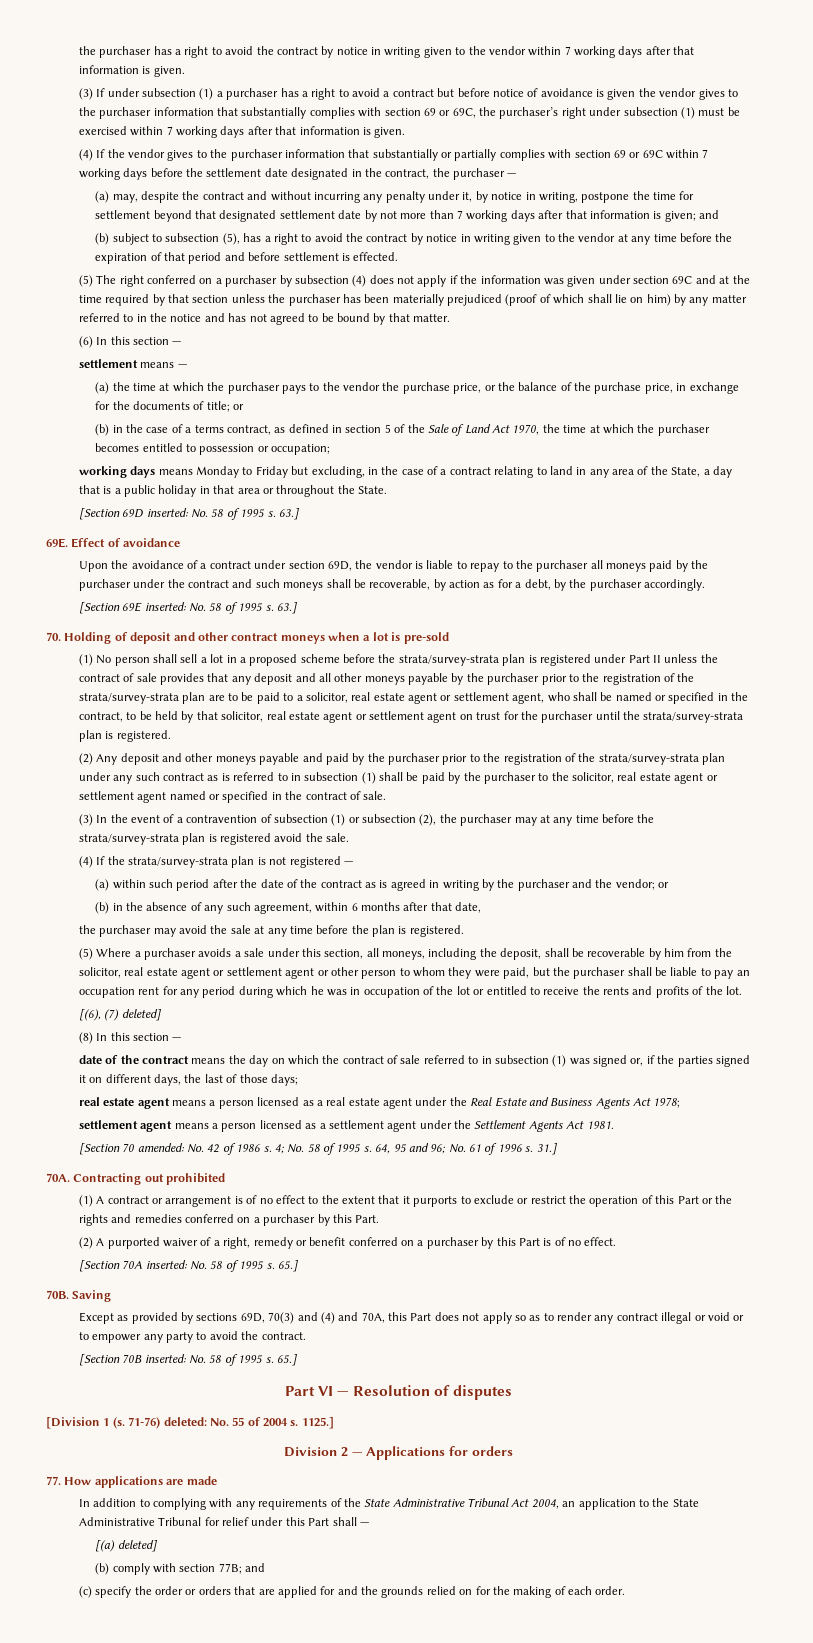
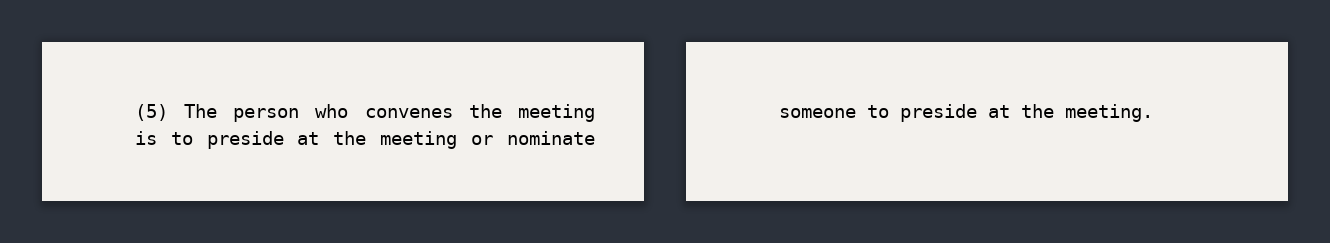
- the purchaser has a right to avoid the contract by notice in writing given to the vendor within 7 working days after that information is given.
- (3) If under subsection (1) a purchaser has a right to avoid a contract but before notice of avoidance is given the vendor gives to the purchaser information that substantially complies with section 69 or 69C, the purchaser’s right under subsection (1) must be exercised within 7 working days after that information is given.
- (4) If the vendor gives to the purchaser information that substantially or partially complies with section 69 or 69C within 7 working days before the settlement date designated in the contract, the purchaser —
- (a) may, despite the contract and without incurring any penalty under it, by notice in writing, postpone the time for settlement beyond that designated settlement date by not more than 7 working days after that information is given; and
- (b) subject to subsection (5), has a right to avoid the contract by notice in writing given to the vendor at any time before the expiration of that period and before settlement is effected.
- (5) The right conferred on a purchaser by subsection (4) does not apply if the information was given under section 69C and at the time required by that section unless the purchaser has been materially prejudiced (proof of which shall lie on him) by any matter referred to in the notice and has not agreed to be bound by that matter.
- (6) In this section —
- settlement means —
- (a) the time at which the purchaser pays to the vendor the purchase price, or the balance of the purchase price, in exchange for the documents of title; or
- (b) in the case of a terms contract, as defined in section 5 of the Sale of Land Act 1970, the time at which the purchaser becomes entitled to possession or occupation;
- working days means Monday to Friday but excluding, in the case of a contract relating to land in any area of the State, a day that is a public holiday in that area or throughout the State.
- [Section 69D inserted: No. 58 of 1995 s. 63.]
- 69E. Effect of avoidance
- Upon the avoidance of a contract under section 69D, the vendor is liable to repay to the purchaser all moneys paid by the purchaser under the contract and such moneys shall be recoverable, by action as for a debt, by the purchaser accordingly.
- [Section 69E inserted: No. 58 of 1995 s. 63.]
- 70. Holding of deposit and other contract moneys when a lot is pre-sold
- (1) No person shall sell a lot in a proposed scheme before the strata/survey-strata plan is registered under Part II unless the contract of sale provides that any deposit and all other moneys payable by the purchaser prior to the registration of the strata/survey-strata plan are to be paid to a solicitor, real estate agent or settlement agent, who shall be named or specified in the contract, to be held by that solicitor, real estate agent or settlement agent on trust for the purchaser until the strata/survey-strata plan is registered.
- (2) Any deposit and other moneys payable and paid by the purchaser prior to the registration of the strata/survey-strata plan under any such contract as is referred to in subsection (1) shall be paid by the purchaser to the solicitor, real estate agent or settlement agent named or specified in the contract of sale.
- (3) In the event of a contravention of subsection (1) or subsection (2), the purchaser may at any time before the strata/survey-strata plan is registered avoid the sale.
- (4) If the strata/survey-strata plan is not registered —
- (a) within such period after the date of the contract as is agreed in writing by the purchaser and the vendor; or
- (b) in the absence of any such agreement, within 6 months after that date,
- the purchaser may avoid the sale at any time before the plan is registered.
- (5) Where a purchaser avoids a sale under this section, all moneys, including the deposit, shall be recoverable by him from the solicitor, real estate agent or settlement agent or other person to whom they were paid, but the purchaser shall be liable to pay an occupation rent for any period during which he was in occupation of the lot or entitled to receive the rents and profits of the lot.
- [(6), (7) deleted]
- (8) In this section —
- date of the contract means the day on which the contract of sale referred to in subsection (1) was signed or, if the parties signed it on different days, the last of those days;
- real estate agent means a person licensed as a real estate agent under the Real Estate and Business Agents Act 1978;
- settlement agent means a person licensed as a settlement agent under the Settlement Agents Act 1981.
- [Section 70 amended: No. 42 of 1986 s. 4; No. 58 of 1995 s. 64, 95 and 96; No. 61 of 1996 s. 31.]
- 70A. Contracting out prohibited
- (1) A contract or arrangement is of no effect to the extent that it purports to exclude or restrict the operation of this Part or the rights and remedies conferred on a purchaser by this Part.
- (2) A purported waiver of a right, remedy or benefit conferred on a purchaser by this Part is of no effect.
- [Section 70A inserted: No. 58 of 1995 s. 65.]
- 70B. Saving
- Except as provided by sections 69D, 70(3) and (4) and 70A, this Part does not apply so as to render any contract illegal or void or to empower any party to avoid the contract.
- [Section 70B inserted: No. 58 of 1995 s. 65.]
- Part VI — Resolution of disputes
- [Division 1 (s. 71-76) deleted: No. 55 of 2004 s. 1125.]
- Division 2 — Applications for orders
- 77. How applications are made
- In addition to complying with any requirements of the State Administrative Tribunal Act 2004, an application to the State Administrative Tribunal for relief under this Part shall —
- [(a) deleted]
- (b) comply with section 77B; and
- (c) specify the order or orders that are applied for and the grounds relied on for the making of each order.
+ (5) The person who convenes the meeting is to preside at the meeting or nominate someone to preside at the meeting.

